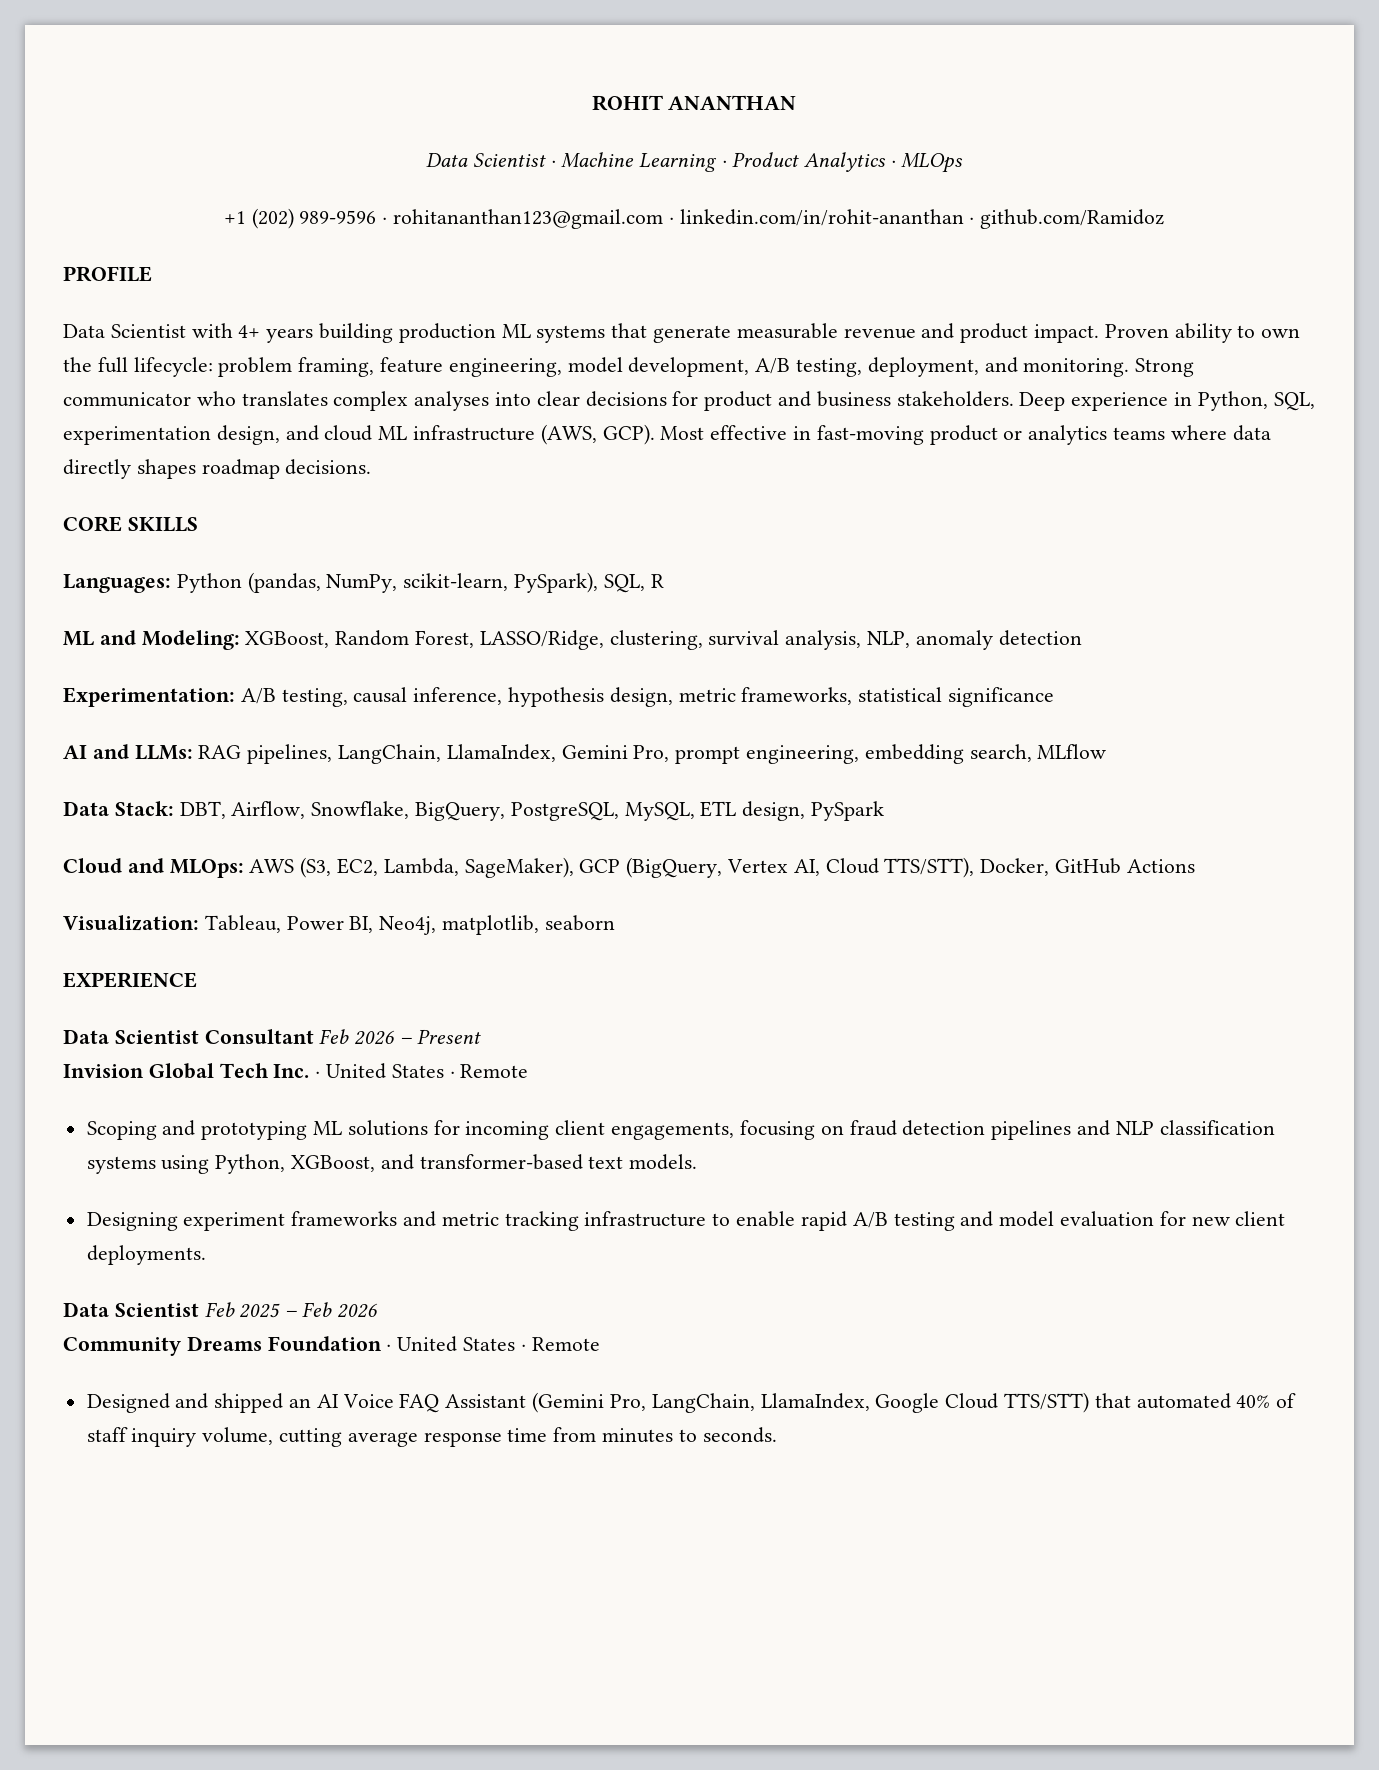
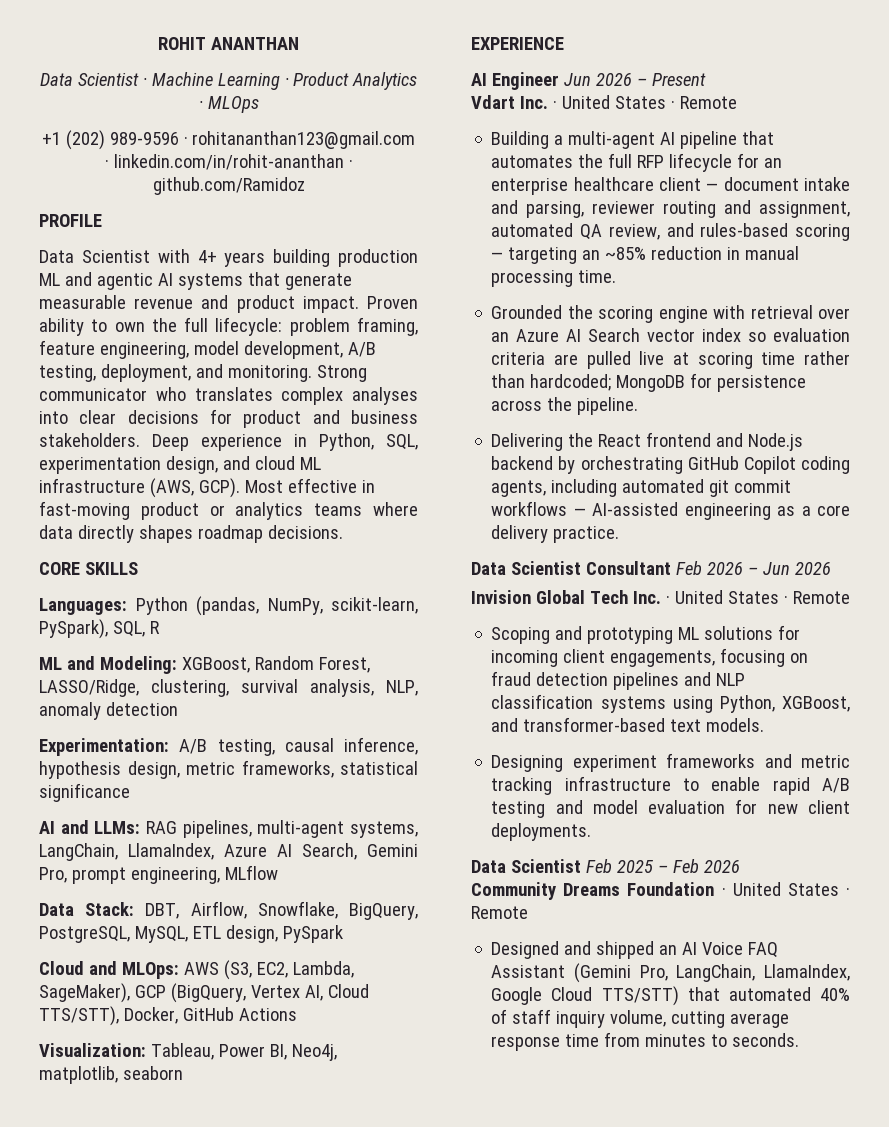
- Data Scientist with 4+ years building production ML systems that generate measurable revenue and product impact.
+ Data Scientist with 4+ years building production ML and agentic AI systems that generate measurable revenue and product impact.
- AI and LLMs: RAG pipelines, LangChain, LlamaIndex, Gemini Pro, prompt engineering, embedding search, MLflow
+ AI and LLMs: RAG pipelines, multi-agent systems, LangChain, LlamaIndex, Azure AI Search, Gemini Pro, prompt engineering, MLflow
+ AI Engineer Jun 2026 – Present
+ Vdart Inc. · United States · Remote
+ Building a multi-agent AI pipeline that automates the full RFP lifecycle for an enterprise healthcare client — document intake and parsing, reviewer routing and assignment, automated QA review, and rules-based scoring — targeting an ~85% reduction in manual processing time.
+ Grounded the scoring engine with retrieval over an Azure AI Search vector index so evaluation criteria are pulled live at scoring time rather than hardcoded; MongoDB for persistence across the pipeline.
+ Delivering the React frontend and Node.js backend by orchestrating GitHub Copilot coding agents, including automated git commit workflows — AI-assisted engineering as a core delivery practice.
- Data Scientist Consultant Feb 2026 – Present
+ Data Scientist Consultant Feb 2026 – Jun 2026

